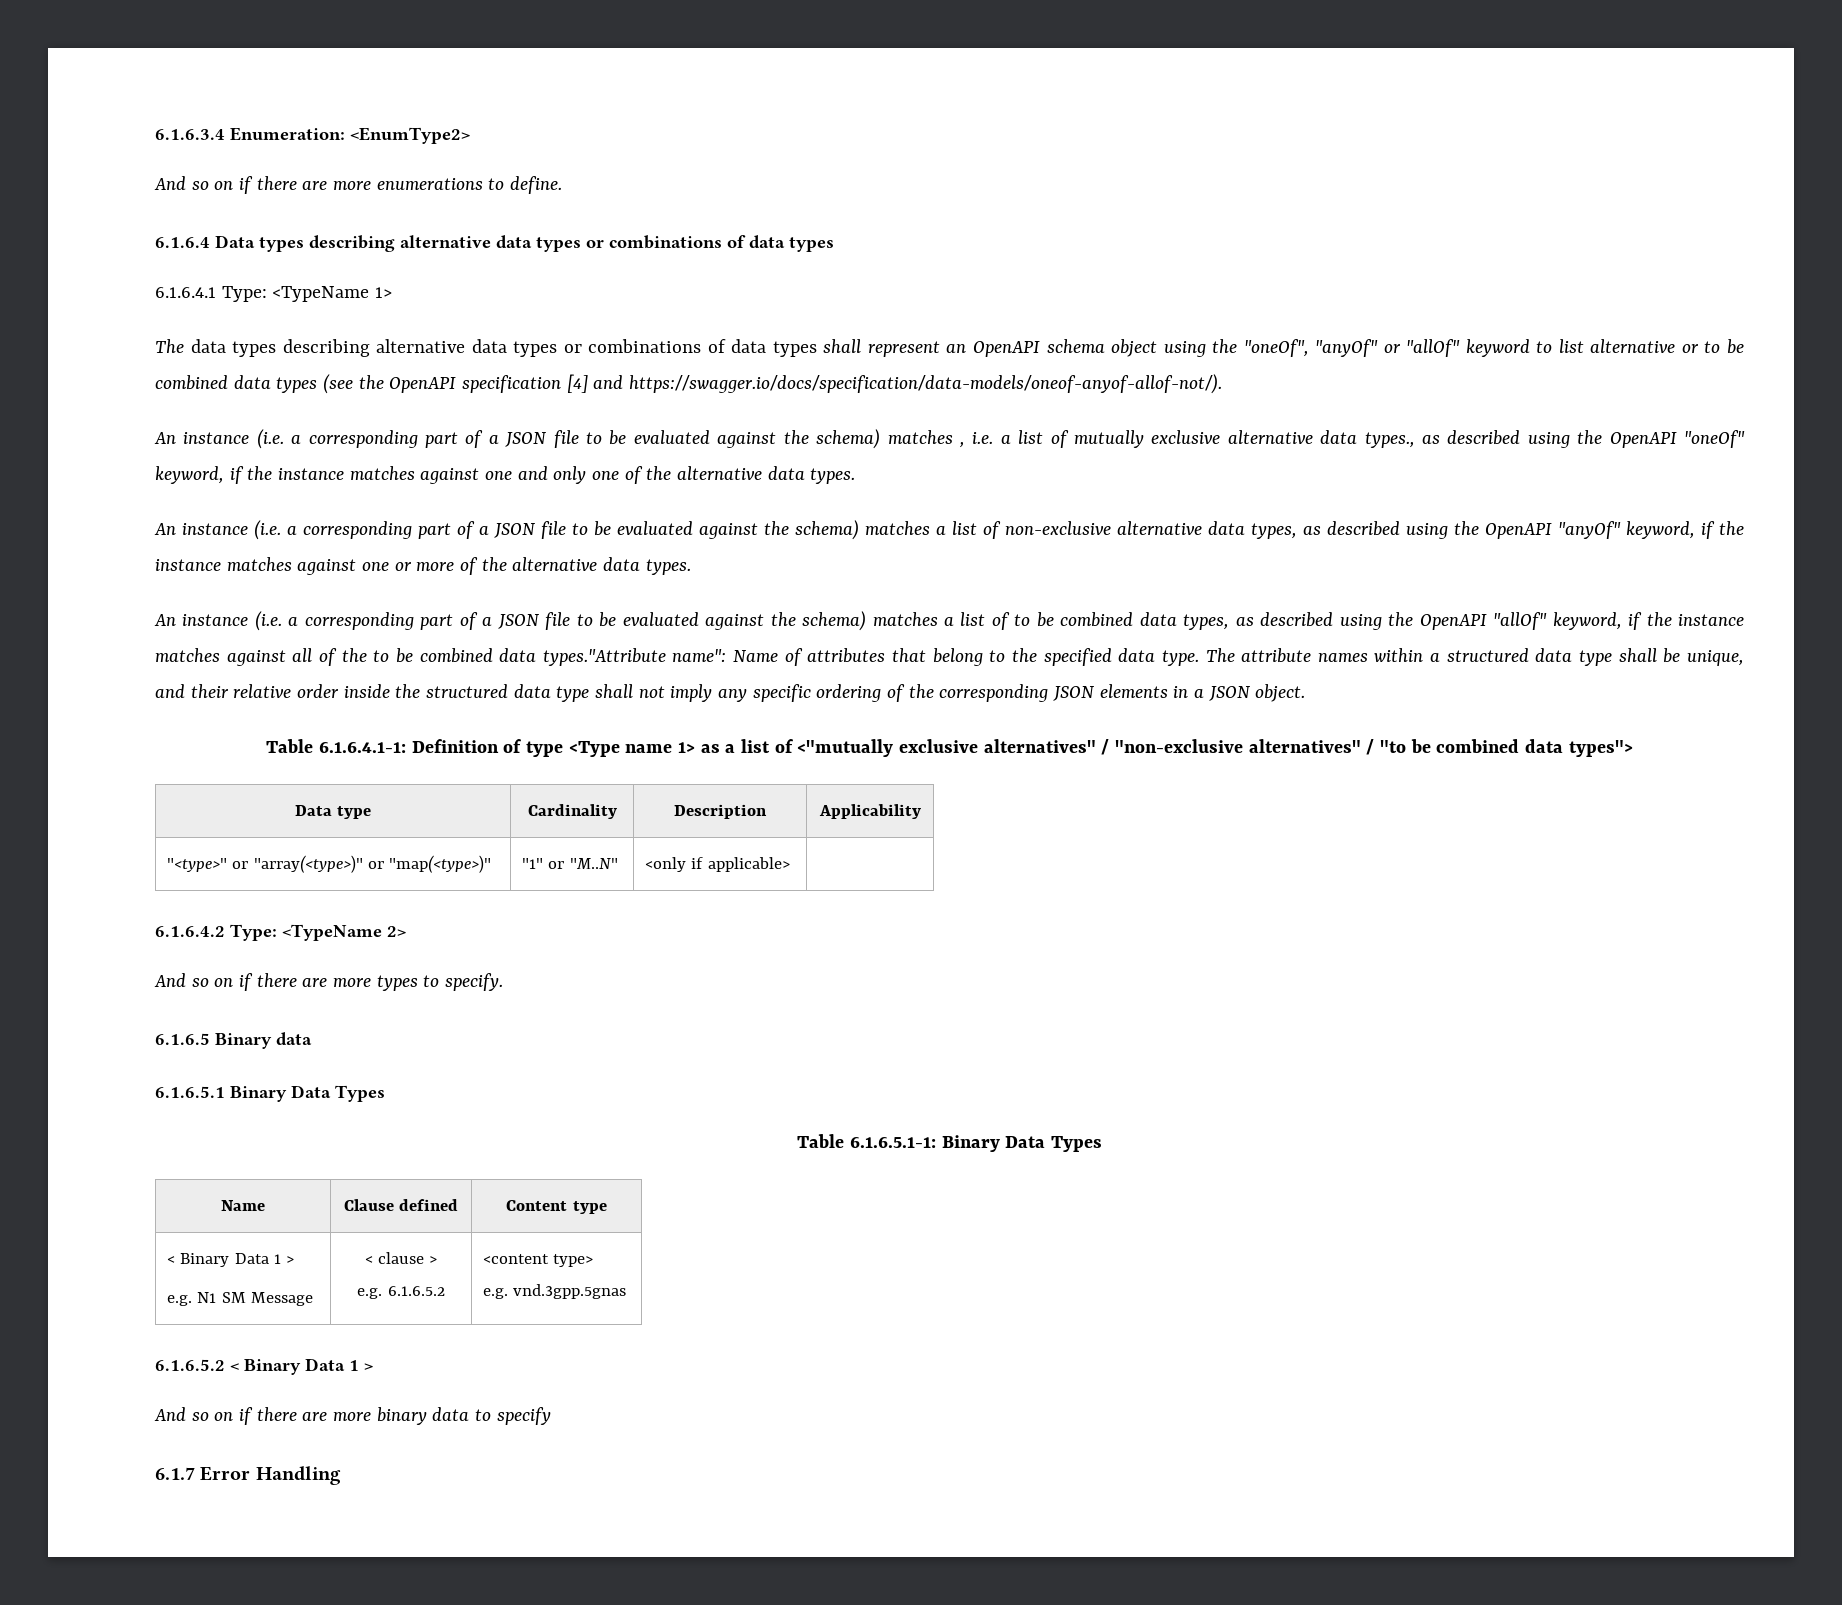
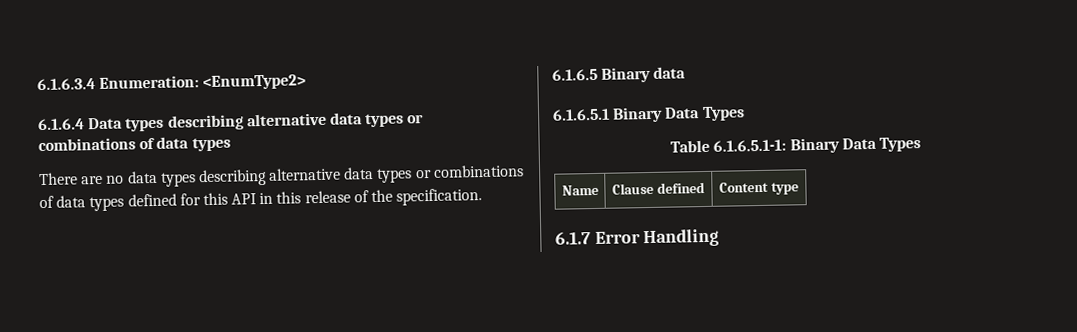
- And so on if there are more enumerations to define.
- 6.1.6.4.1 Type: <TypeName 1>
- The data types describing alternative data types or combinations of data types shall represent an OpenAPI schema object using the "oneOf", "anyOf" or "allOf" keyword to list alternative or to be combined data types (see the OpenAPI specification [4] and https://swagger.io/docs/specification/data-models/oneof-anyof-allof-not/).
- An instance (i.e. a corresponding part of a JSON file to be evaluated against the schema) matches , i.e. a list of mutually exclusive alternative data types., as described using the OpenAPI "oneOf" keyword, if the instance matches against one and only one of the alternative data types.
- An instance (i.e. a corresponding part of a JSON file to be evaluated against the schema) matches a list of non-exclusive alternative data types, as described using the OpenAPI "anyOf" keyword, if the instance matches against one or more of the alternative data types.
- An instance (i.e. a corresponding part of a JSON file to be evaluated against the schema) matches a list of to be combined data types, as described using the OpenAPI "allOf" keyword, if the instance matches against all of the to be combined data types."Attribute name": Name of attributes that belong to the specified data type. The attribute names within a structured data type shall be unique, and their relative order inside the structured data type shall not imply any specific ordering of the corresponding JSON elements in a JSON object.
- Table 6.1.6.4.1-1: Definition of type <Type name 1> as a list of <"mutually exclusive alternatives" / "non-exclusive alternatives" / "to be combined data types">
- Data type | Cardinality | Description | Applicability
- "<type>" or "array(<type>)" or "map(<type>)" | "1" or "M..N" | <only if applicable> |
- 6.1.6.4.2 Type: <TypeName 2>
- And so on if there are more types to specify.
+ There are no data types describing alternative data types or combinations of data types defined for this API in this release of the specification.
  Name | Clause defined | Content type
- < Binary Data 1 >
- e.g. N1 SM Message | < clause >
- e.g. 6.1.6.5.2 | <content type>
- e.g. vnd.3gpp.5gnas
- 6.1.6.5.2 < Binary Data 1 >
- And so on if there are more binary data to specify

